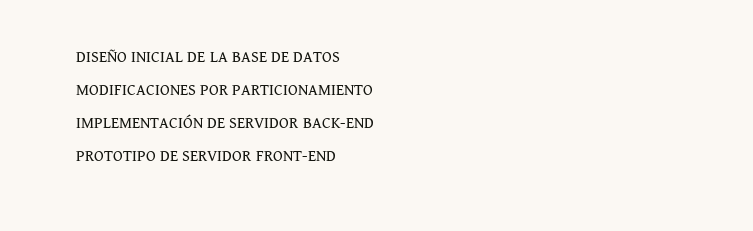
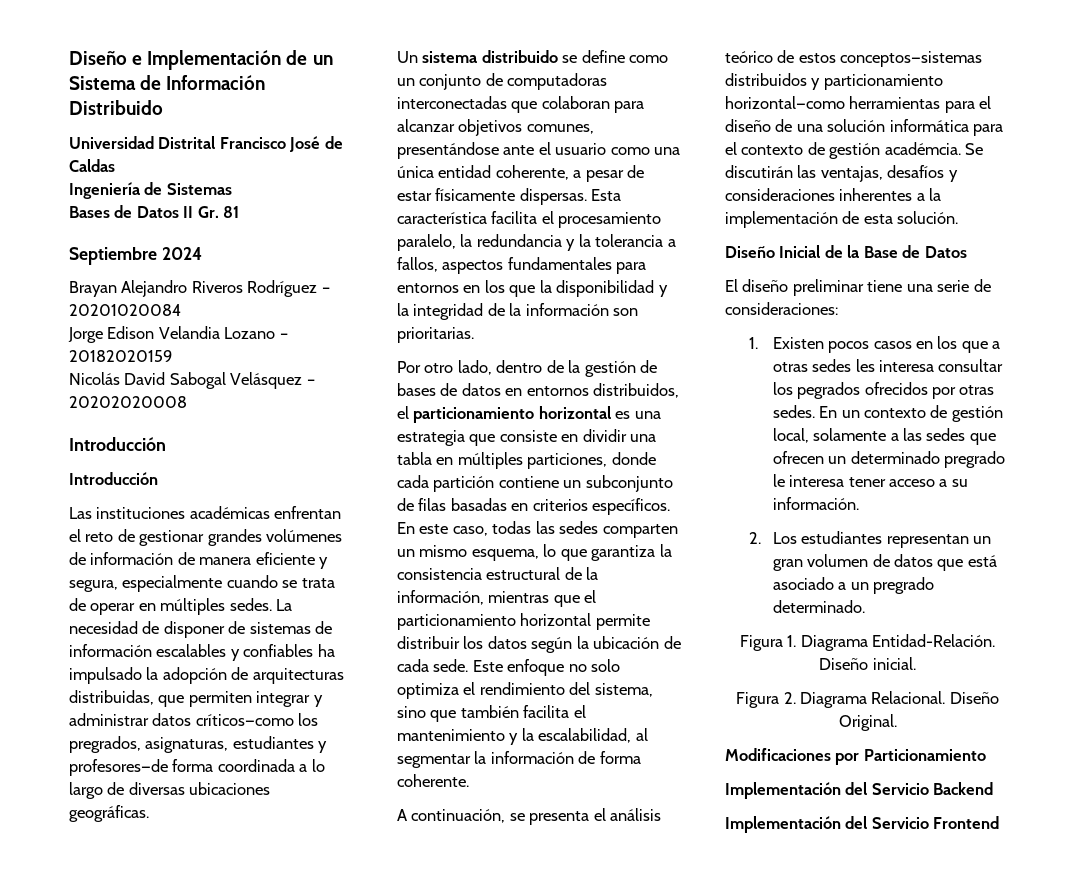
- DISEÑO INICIAL DE LA BASE DE DATOS
- MODIFICACIONES POR PARTICIONAMIENTO
- IMPLEMENTACIÓN DE SERVIDOR BACK-END
- PROTOTIPO DE SERVIDOR FRONT-END
+ Diseño e Implementación de un Sistema de Información Distribuido
+ Universidad Distrital Francisco José de Caldas
+ Ingeniería de Sistemas
+ Bases de Datos II Gr. 81
+ Septiembre 2024
+ Brayan Alejandro Riveros Rodríguez – 20201020084
+ Jorge Edison Velandia Lozano – 20182020159
+ Nicolás David Sabogal Velásquez – 20202020008
+ Introducción
+ Introducción
+ Las instituciones académicas enfrentan el reto de gestionar grandes volúmenes de información de manera eficiente y segura, especialmente cuando se trata de operar en múltiples sedes. La necesidad de disponer de sistemas de información escalables y confiables ha impulsado la adopción de arquitecturas distribuidas, que permiten integrar y administrar datos críticos—como los pregrados, asignaturas, estudiantes y profesores—de forma coordinada a lo largo de diversas ubicaciones geográficas.
+ Un sistema distribuido se define como un conjunto de computadoras interconectadas que colaboran para alcanzar objetivos comunes, presentándose ante el usuario como una única entidad coherente, a pesar de estar físicamente dispersas. Esta característica facilita el procesamiento paralelo, la redundancia y la tolerancia a fallos, aspectos fundamentales para entornos en los que la disponibilidad y la integridad de la información son prioritarias.
+ Por otro lado, dentro de la gestión de bases de datos en entornos distribuidos, el particionamiento horizontal es una estrategia que consiste en dividir una tabla en múltiples particiones, donde cada partición contiene un subconjunto de filas basadas en criterios específicos. En este caso, todas las sedes comparten un mismo esquema, lo que garantiza la consistencia estructural de la información, mientras que el particionamiento horizontal permite distribuir los datos según la ubicación de cada sede. Este enfoque no solo optimiza el rendimiento del sistema, sino que también facilita el mantenimiento y la escalabilidad, al segmentar la información de forma coherente.
+ A continuación, se presenta el análisis teórico de estos conceptos—sistemas distribuidos y particionamiento horizontal—como herramientas para el diseño de una solución informática para el contexto de gestión académcia. Se discutirán las ventajas, desafíos y consideraciones inherentes a la implementación de esta solución.
+ Diseño Inicial de la Base de Datos
+ El diseño preliminar tiene una serie de consideraciones:
+ 1. Existen pocos casos en los que a otras sedes les interesa consultar los pegrados ofrecidos por otras sedes. En un contexto de gestión local, solamente a las sedes que ofrecen un determinado pregrado le interesa tener acceso a su información.
+ 2. Los estudiantes representan un gran volumen de datos que está asociado a un pregrado determinado.
+ Figura 1. Diagrama Entidad-Relación. Diseño inicial.
+ Figura 2. Diagrama Relacional. Diseño Original.
+ Modificaciones por Particionamiento
+ Implementación del Servicio Backend
+ Implementación del Servicio Frontend

